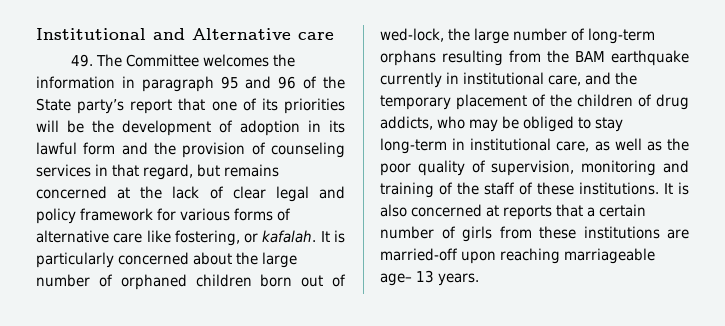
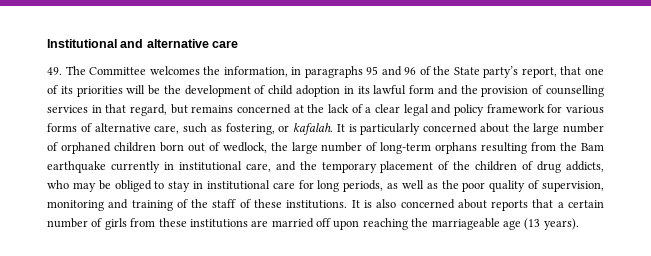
- Institutional and Alternative care
+ Institutional and alternative care
- 49. The Committee welcomes the information in paragraph 95 and 96 of the State party’s report that one of its priorities will be the development of adoption in its lawful form and the provision of counseling services in that regard, but remains concerned at the lack of clear legal and policy framework for various forms of alternative care like fostering, or kafalah.
+ 49. The Committee welcomes the information, in paragraphs 95 and 96 of the State party’s report, that one of its priorities will be the development of child adoption in its lawful form and the provision of counselling services in that regard, but remains concerned at the lack of a clear legal and policy framework for various forms of alternative care, such as fostering, or kafalah.
- It is particularly concerned about the large number of orphaned children born out of wed-lock, the large number of long-term orphans resulting from the BAM earthquake currently in institutional care, and the temporary placement of the children of drug addicts, who may be obliged to stay long-term in institutional care, as well as the poor quality of supervision, monitoring and training of the staff of these institutions.
+ It is particularly concerned about the large number of orphaned children born out of wedlock, the large number of long-term orphans resulting from the Bam earthquake currently in institutional care, and the temporary placement of the children of drug addicts, who may be obliged to stay in institutional care for long periods, as well as the poor quality of supervision, monitoring and training of the staff of these institutions.
- It is also concerned at reports that a certain number of girls from these institutions are married-off upon reaching marriageable age– 13 years.
+ It is also concerned about reports that a certain number of girls from these institutions are married off upon reaching the marriageable age (13 years).

